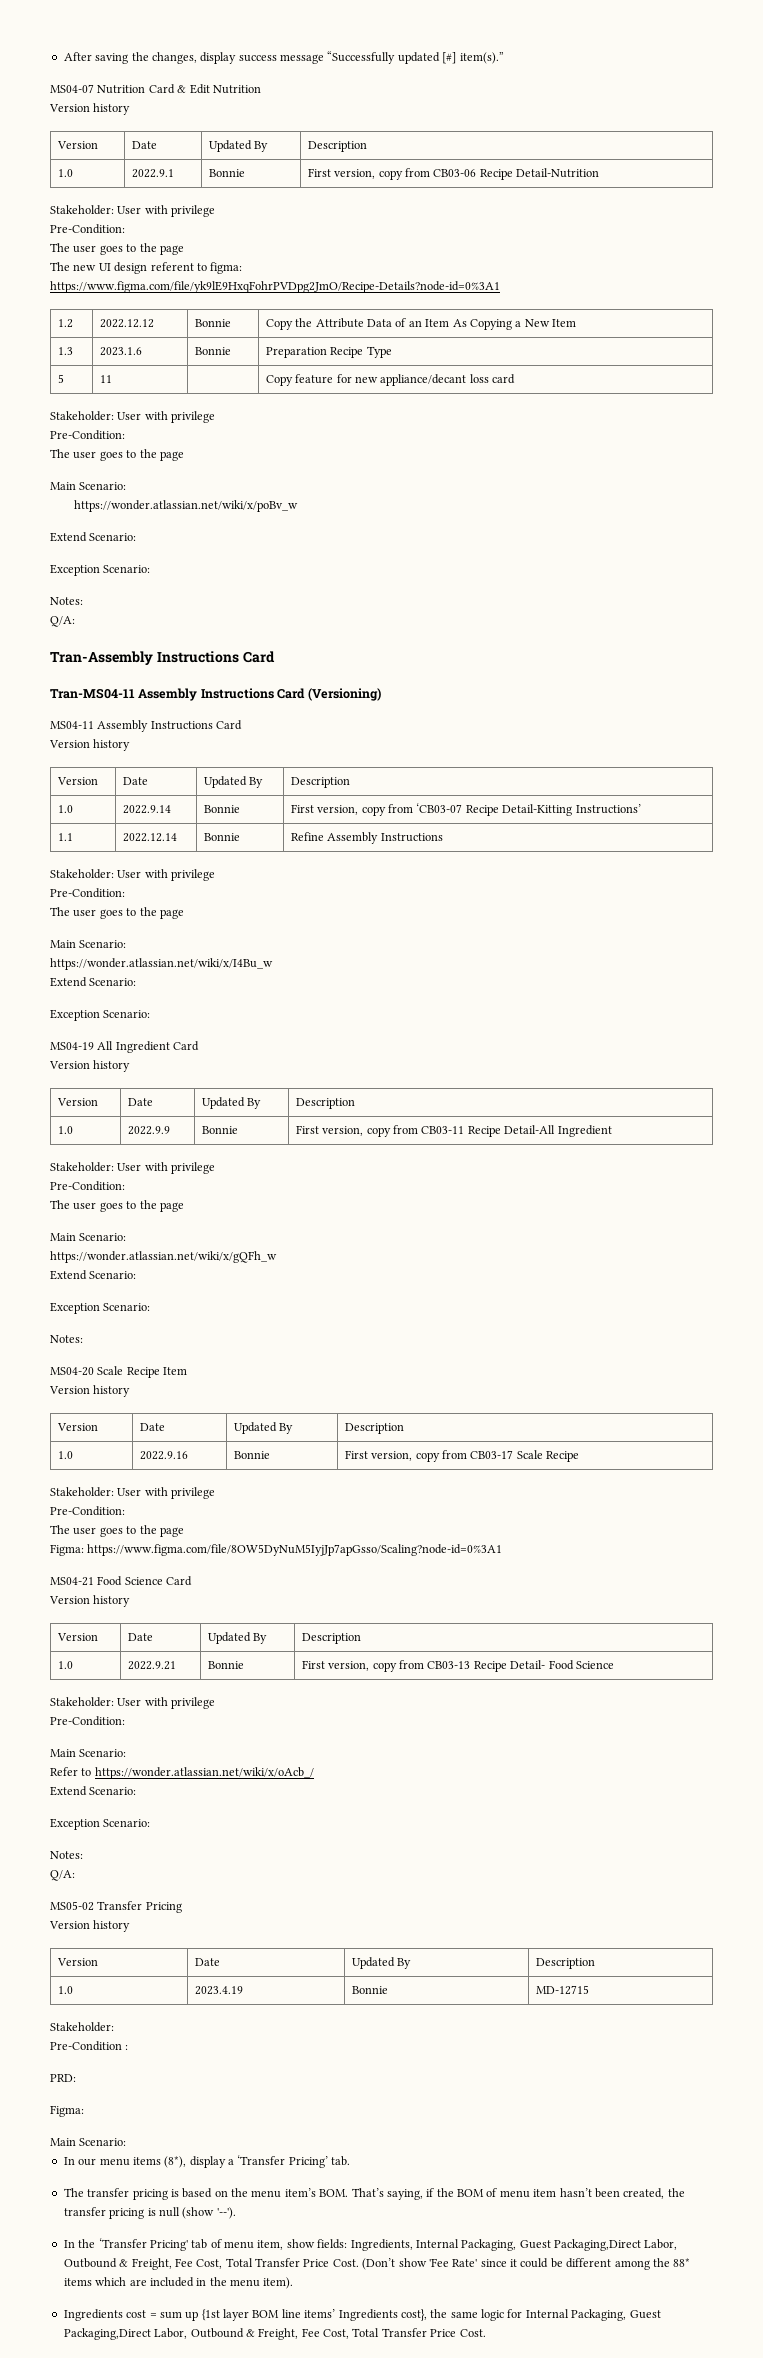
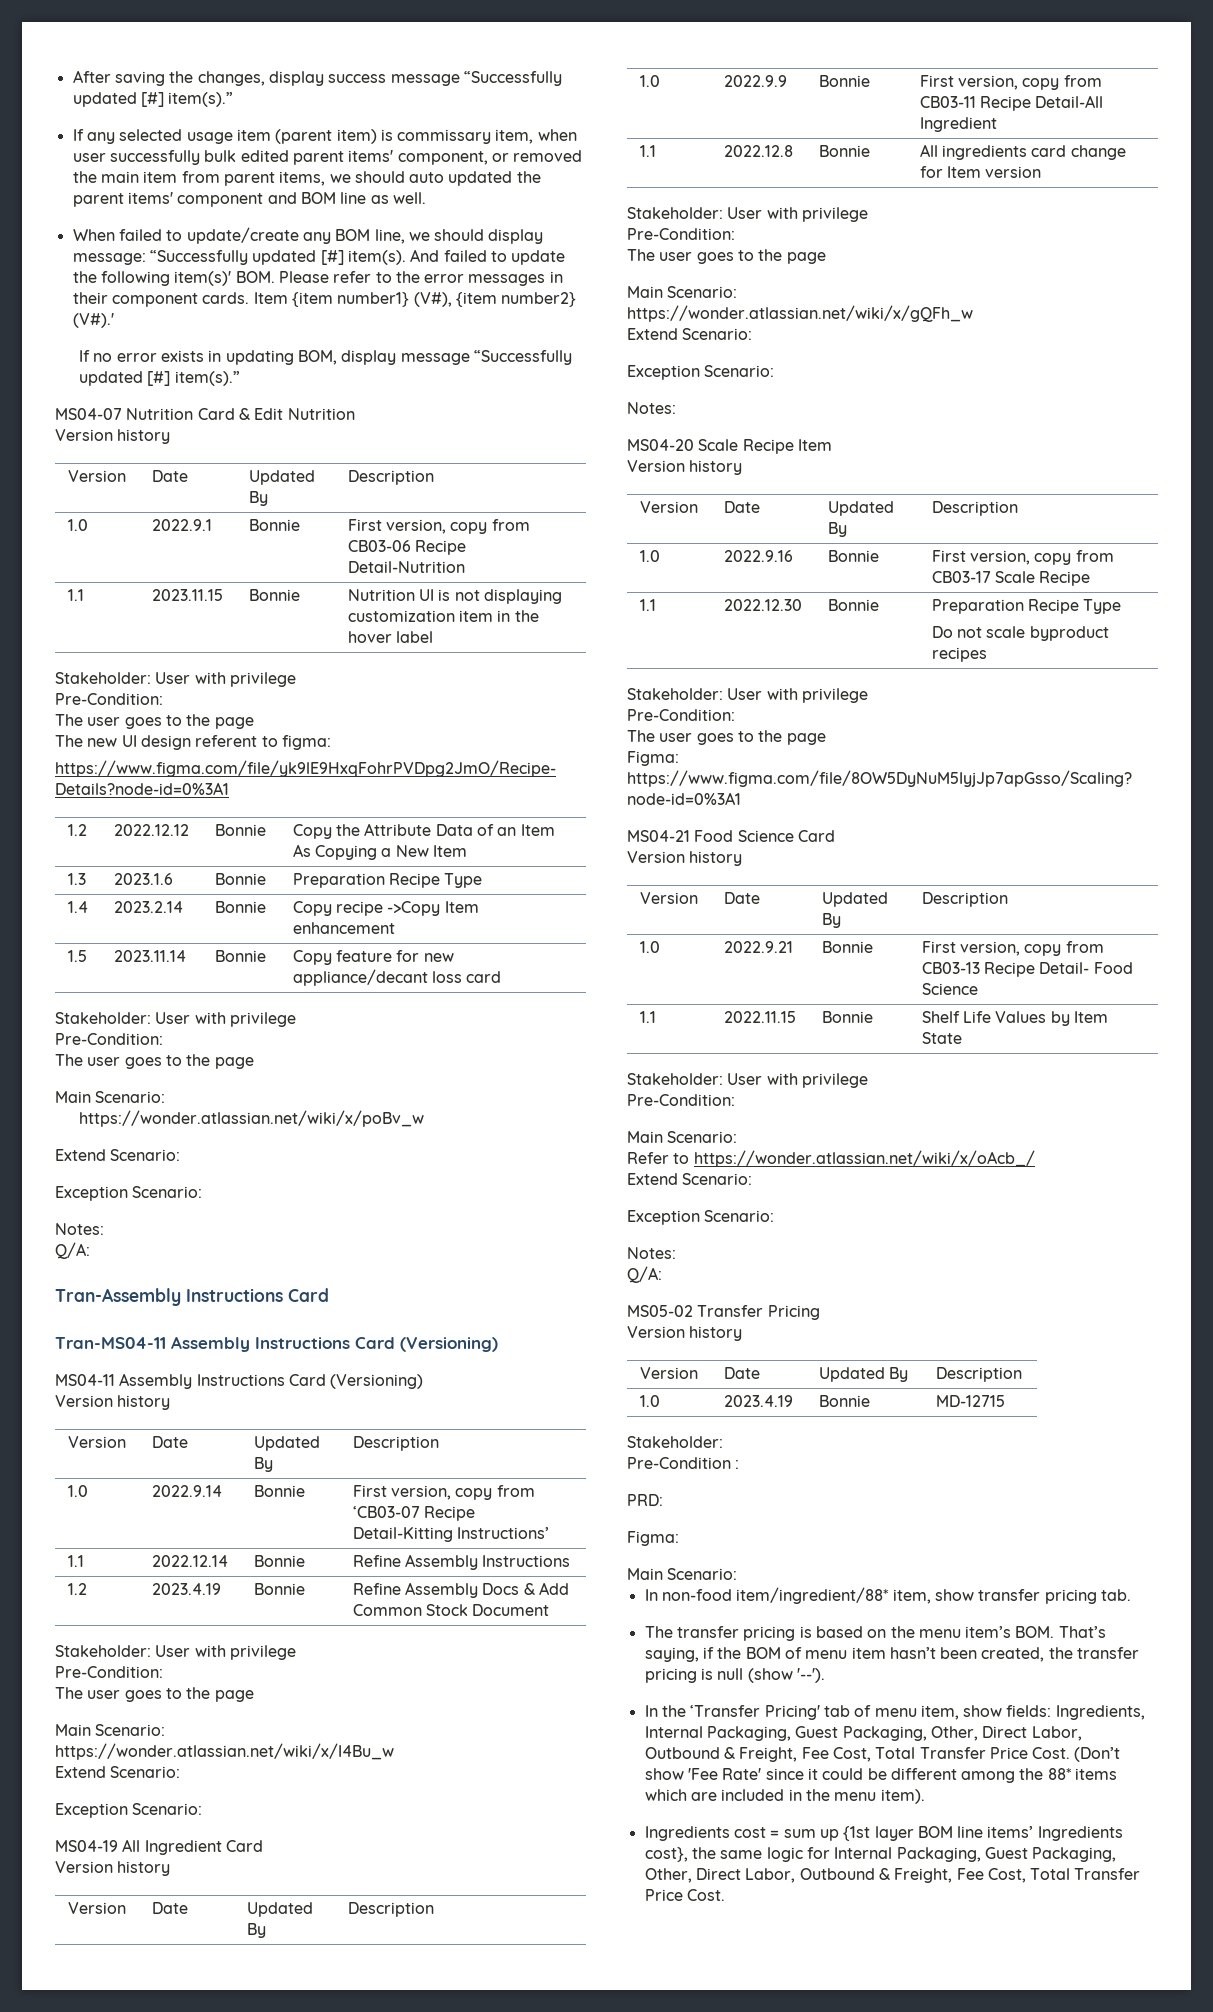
+ If any selected usage item (parent item) is commissary item, when user successfully bulk edited parent items' component, or removed the main item from parent items, we should auto updated the parent items' component and BOM line as well.
+ When failed to update/create any BOM line, we should display message: “Successfully updated [#] item(s). And failed to update the following item(s)' BOM. Please refer to the error messages in their component cards. Item {item number1} (V#), {item number2} (V#).'
+ If no error exists in updating BOM, display message “Successfully updated [#] item(s).”
+ 1.1 | 2023.11.15 | Bonnie | Nutrition UI is not displaying customization item in the hover label
- 5 | 11 | | Copy feature for new appliance/decant loss card
+ 1.4 | 2023.2.14 | Bonnie | Copy recipe ->Copy Item enhancement
+ 1.5 | 2023.11.14 | Bonnie | Copy feature for new appliance/decant loss card
- MS04-11 Assembly Instructions Card
+ MS04-11 Assembly Instructions Card (Versioning)
+ 1.2 | 2023.4.19 | Bonnie | Refine Assembly Docs & Add Common Stock Document
+ 1.1 | 2022.12.8 | Bonnie | All ingredients card change for Item version
+ 1.1 | 2022.12.30 | Bonnie | Preparation Recipe Type
+ Do not scale byproduct recipes
+ 1.1 | 2022.11.15 | Bonnie | Shelf Life Values by Item State
- In our menu items (8*), display a ‘Transfer Pricing’ tab.
+ In non-food item/ingredient/88* item, show transfer pricing tab.
- In the ‘Transfer Pricing' tab of menu item, show fields: Ingredients, Internal Packaging, Guest Packaging,Direct Labor, Outbound & Freight, Fee Cost, Total Transfer Price Cost.
+ In the ‘Transfer Pricing' tab of menu item, show fields: Ingredients, Internal Packaging, Guest Packaging, Other, Direct Labor, Outbound & Freight, Fee Cost, Total Transfer Price Cost.
- Ingredients cost = sum up {1st layer BOM line items’ Ingredients cost}, the same logic for Internal Packaging, Guest Packaging,Direct Labor, Outbound & Freight, Fee Cost, Total Transfer Price Cost.
+ Ingredients cost = sum up {1st layer BOM line items’ Ingredients cost}, the same logic for Internal Packaging, Guest Packaging, Other, Direct Labor, Outbound & Freight, Fee Cost, Total Transfer Price Cost.

